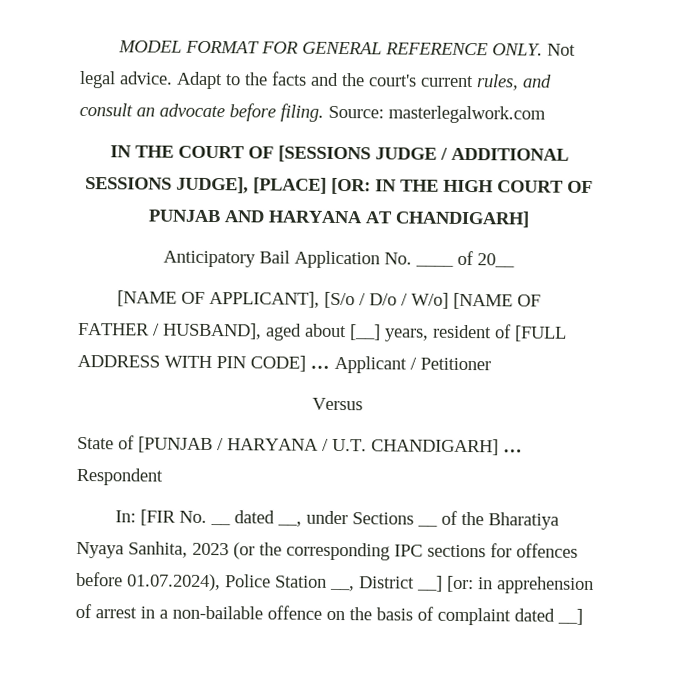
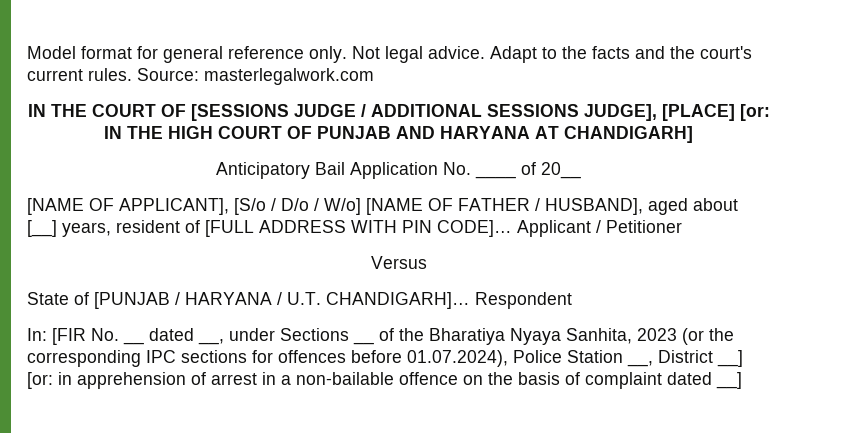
- MODEL FORMAT FOR GENERAL REFERENCE ONLY.
+ Model format for general reference only.
- Adapt to the facts and the court's current rules, and consult an advocate before filing.
+ Adapt to the facts and the court's current rules.
- IN THE COURT OF [SESSIONS JUDGE / ADDITIONAL SESSIONS JUDGE], [PLACE] [OR: IN THE HIGH COURT OF PUNJAB AND HARYANA AT CHANDIGARH]
+ IN THE COURT OF [SESSIONS JUDGE / ADDITIONAL SESSIONS JUDGE], [PLACE] [or: IN THE HIGH COURT OF PUNJAB AND HARYANA AT CHANDIGARH]
- [NAME OF APPLICANT], [S/o / D/o / W/o] [NAME OF FATHER / HUSBAND], aged about [__] years, resident of [FULL ADDRESS WITH PIN CODE] …
+ [NAME OF APPLICANT], [S/o / D/o / W/o] [NAME OF FATHER / HUSBAND], aged about [__] years, resident of [FULL ADDRESS WITH PIN CODE]…
- State of [PUNJAB / HARYANA / U.T. CHANDIGARH] …
+ State of [PUNJAB / HARYANA / U.T. CHANDIGARH]…

